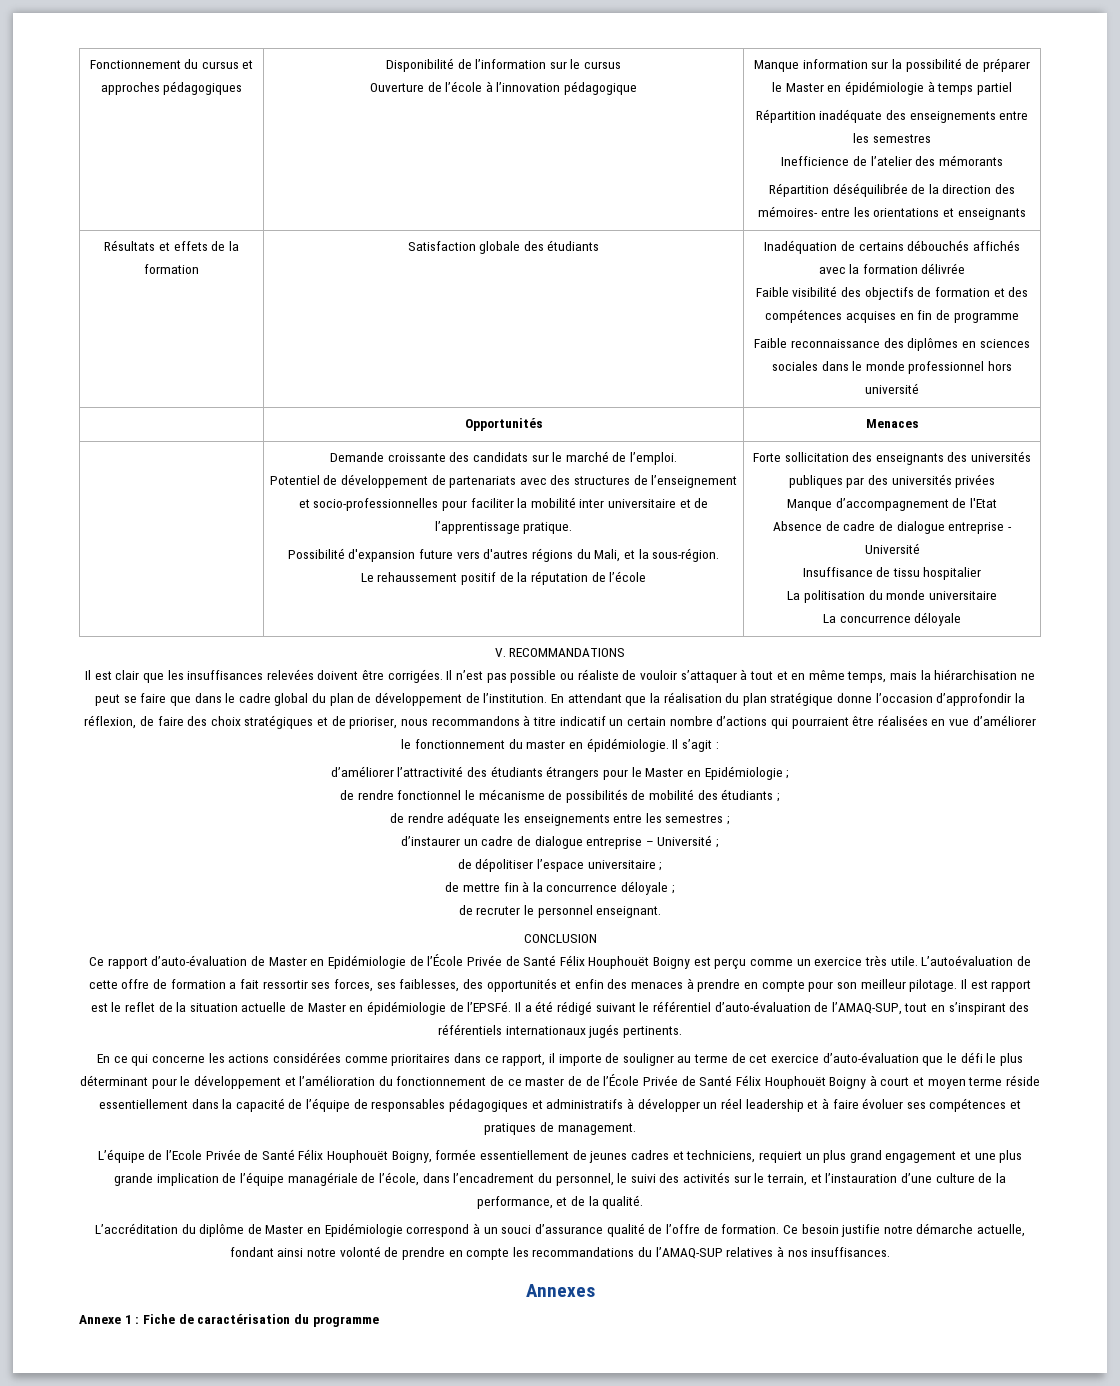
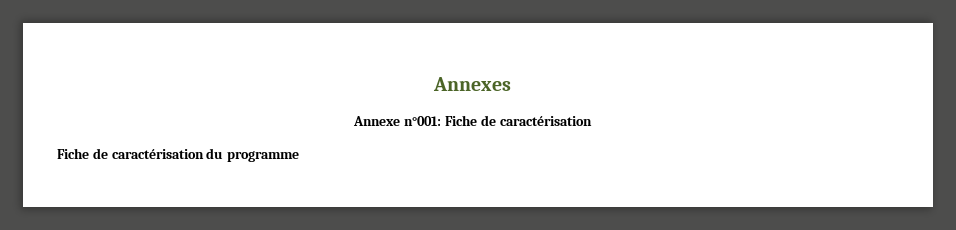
- Fonctionnement du cursus et approches pédagogiques | Disponibilité de l’information sur le cursus
- Ouverture de l’école à l’innovation pédagogique | Manque information sur la possibilité de préparer le Master en épidémiologie à temps partiel
- Répartition inadéquate des enseignements entre les semestres
- Inefficience de l’atelier des mémorants
- Répartition déséquilibrée de la direction des mémoires- entre les orientations et enseignants
- Résultats et effets de la formation | Satisfaction globale des étudiants | Inadéquation de certains débouchés affichés avec la formation délivrée
- Faible visibilité des objectifs de formation et des compétences acquises en fin de programme
- Faible reconnaissance des diplômes en sciences sociales dans le monde professionnel hors université
- | Opportunités | Menaces
- | Demande croissante des candidats sur le marché de l’emploi.
- Potentiel de développement de partenariats avec des structures de l’enseignement et socio-professionnelles pour faciliter la mobilité inter universitaire et de l’apprentissage pratique.
- Possibilité d'expansion future vers d'autres régions du Mali, et la sous-région.
- Le rehaussement positif de la réputation de l’école | Forte sollicitation des enseignants des universités publiques par des universités privées
- Manque d’accompagnement de l'Etat
- Absence de cadre de dialogue entreprise - Université
- Insuffisance de tissu hospitalier
- La politisation du monde universitaire
- La concurrence déloyale
- V. RECOMMANDATIONS
- Il est clair que les insuffisances relevées doivent être corrigées. Il n’est pas possible ou réaliste de vouloir s’attaquer à tout et en même temps, mais la hiérarchisation ne peut se faire que dans le cadre global du plan de développement de l’institution. En attendant que la réalisation du plan stratégique donne l’occasion d’approfondir la réflexion, de faire des choix stratégiques et de prioriser, nous recommandons à titre indicatif un certain nombre d’actions qui pourraient être réalisées en vue d’améliorer le fonctionnement du master en épidémiologie. Il s’agit :
- d’améliorer l’attractivité des étudiants étrangers pour le Master en Epidémiologie ;
- de rendre fonctionnel le mécanisme de possibilités de mobilité des étudiants ;
- de rendre adéquate les enseignements entre les semestres ;
- d’instaurer un cadre de dialogue entreprise – Université ;
- de dépolitiser l’espace universitaire ;
- de mettre fin à la concurrence déloyale ;
- de recruter le personnel enseignant.
- CONCLUSION
- Ce rapport d’auto-évaluation de Master en Epidémiologie de l’École Privée de Santé Félix Houphouët Boigny est perçu comme un exercice très utile. L’autoévaluation de cette offre de formation a fait ressortir ses forces, ses faiblesses, des opportunités et enfin des menaces à prendre en compte pour son meilleur pilotage. Il est rapport est le reflet de la situation actuelle de Master en épidémiologie de l’EPSFé. Il a été rédigé suivant le référentiel d’auto-évaluation de l’AMAQ-SUP, tout en s’inspirant des référentiels internationaux jugés pertinents.
- En ce qui concerne les actions considérées comme prioritaires dans ce rapport, il importe de souligner au terme de cet exercice d’auto-évaluation que le défi le plus déterminant pour le développement et l’amélioration du fonctionnement de ce master de de l’École Privée de Santé Félix Houphouët Boigny à court et moyen terme réside essentiellement dans la capacité de l’équipe de responsables pédagogiques et administratifs à développer un réel leadership et à faire évoluer ses compétences et pratiques de management.
- L’équipe de l’Ecole Privée de Santé Félix Houphouët Boigny, formée essentiellement de jeunes cadres et techniciens, requiert un plus grand engagement et une plus grande implication de l’équipe managériale de l’école, dans l’encadrement du personnel, le suivi des activités sur le terrain, et l’instauration d’une culture de la performance, et de la qualité.
- L’accréditation du diplôme de Master en Epidémiologie correspond à un souci d’assurance qualité de l’offre de formation. Ce besoin justifie notre démarche actuelle, fondant ainsi notre volonté de prendre en compte les recommandations du l’AMAQ-SUP relatives à nos insuffisances.
  Annexes
- Annexe 1 : Fiche de caractérisation du programme
+ Annexe n°001: Fiche de caractérisation
+ Fiche de caractérisation du programme

